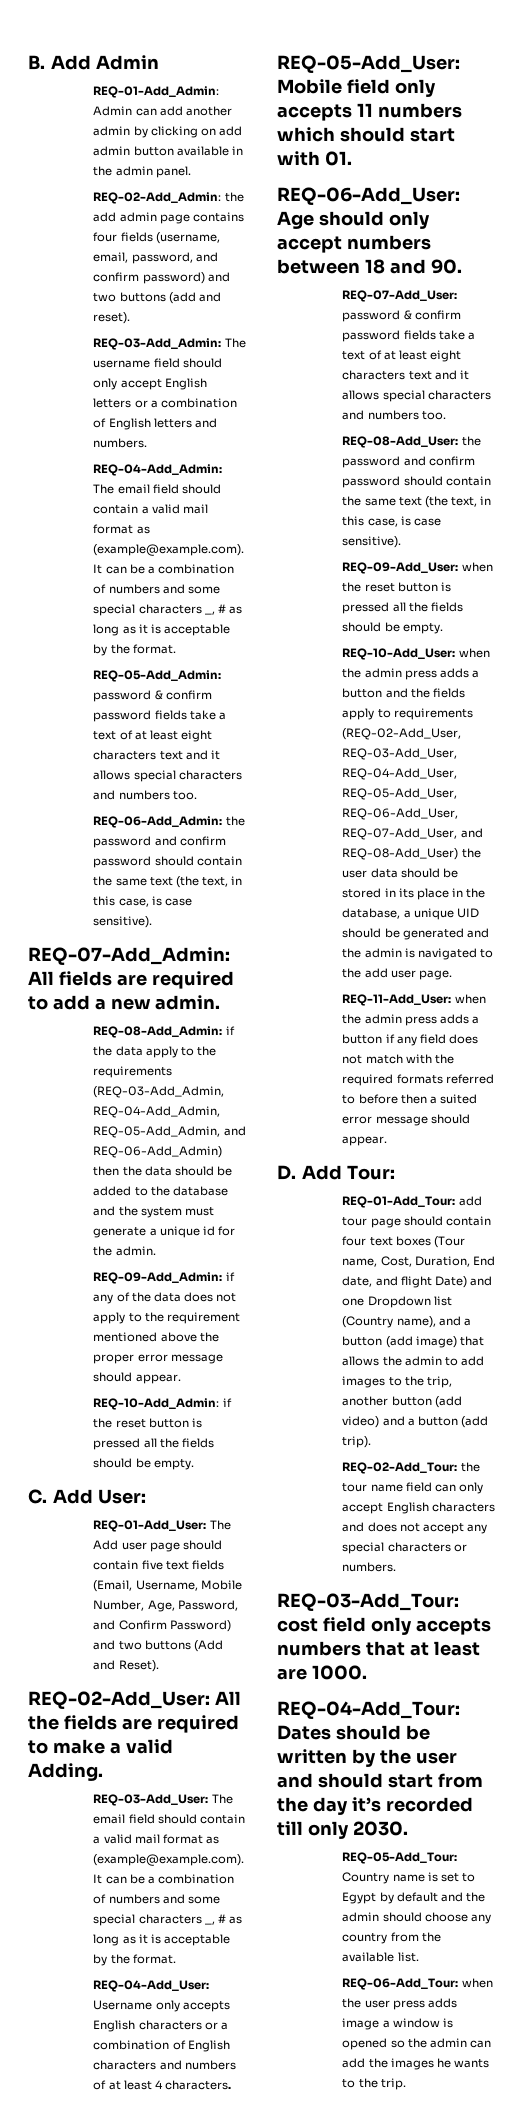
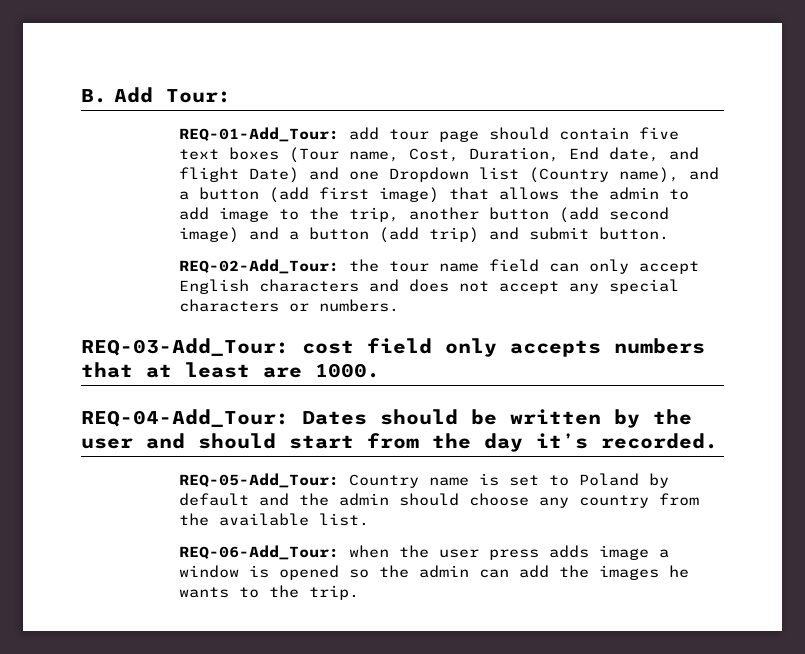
- B. Add Admin
- REQ-01-Add_Admin: Admin can add another admin by clicking on add admin button available in the admin panel.
- REQ-02-Add_Admin: the add admin page contains four fields (username, email, password, and confirm password) and two buttons (add and reset).
- REQ-03-Add_Admin: The username field should only accept English letters or a combination of English letters and numbers.
- REQ-04-Add_Admin: The email field should contain a valid mail format as (example@example.com). It can be a combination of numbers and some special characters _, # as long as it is acceptable by the format.
- REQ-05-Add_Admin: password & confirm password fields take a text of at least eight characters text and it allows special characters and numbers too.
- REQ-06-Add_Admin: the password and confirm password should contain the same text (the text, in this case, is case sensitive).
- REQ-07-Add_Admin: All fields are required to add a new admin.
- REQ-08-Add_Admin: if the data apply to the requirements (REQ-03-Add_Admin, REQ-04-Add_Admin, REQ-05-Add_Admin, and REQ-06-Add_Admin) then the data should be added to the database and the system must generate a unique id for the admin.
- REQ-09-Add_Admin: if any of the data does not apply to the requirement mentioned above the proper error message should appear.
- REQ-10-Add_Admin: if the reset button is pressed all the fields should be empty.
- C. Add User:
- REQ-01-Add_User: The Add user page should contain five text fields (Email, Username, Mobile Number, Age, Password, and Confirm Password) and two buttons (Add and Reset).
- REQ-02-Add_User: All the fields are required to make a valid Adding.
- REQ-03-Add_User: The email field should contain a valid mail format as (example@example.com). It can be a combination of numbers and some special characters _, # as long as it is acceptable by the format.
- REQ-04-Add_User: Username only accepts English characters or a combination of English characters and numbers of at least 4 characters.
- REQ-05-Add_User: Mobile field only accepts 11 numbers which should start with 01.
- REQ-06-Add_User: Age should only accept numbers between 18 and 90.
- REQ-07-Add_User: password & confirm password fields take a text of at least eight characters text and it allows special characters and numbers too.
- REQ-08-Add_User: the password and confirm password should contain the same text (the text, in this case, is case sensitive).
- REQ-09-Add_User: when the reset button is pressed all the fields should be empty.
- REQ-10-Add_User: when the admin press adds a button and the fields apply to requirements (REQ-02-Add_User, REQ-03-Add_User, REQ-04-Add_User, REQ-05-Add_User, REQ-06-Add_User, REQ-07-Add_User, and REQ-08-Add_User) the user data should be stored in its place in the database, a unique UID should be generated and the admin is navigated to the add user page.
- REQ-11-Add_User: when the admin press adds a button if any field does not match with the required formats referred to before then a suited error message should appear.
- D. Add Tour:
+ B. Add Tour:
- REQ-01-Add_Tour: add tour page should contain four text boxes (Tour name, Cost, Duration, End date, and flight Date) and one Dropdown list (Country name), and a button (add image) that allows the admin to add images to the trip, another button (add video) and a button (add trip).
+ REQ-01-Add_Tour: add tour page should contain five text boxes (Tour name, Cost, Duration, End date, and flight Date) and one Dropdown list (Country name), and a button (add first image) that allows the admin to add image to the trip, another button (add second image) and a button (add trip) and submit button.
- REQ-04-Add_Tour: Dates should be written by the user and should start from the day it’s recorded till only 2030.
+ REQ-04-Add_Tour: Dates should be written by the user and should start from the day it’s recorded.
- REQ-05-Add_Tour: Country name is set to Egypt by default and the admin should choose any country from the available list.
+ REQ-05-Add_Tour: Country name is set to Poland by default and the admin should choose any country from the available list.

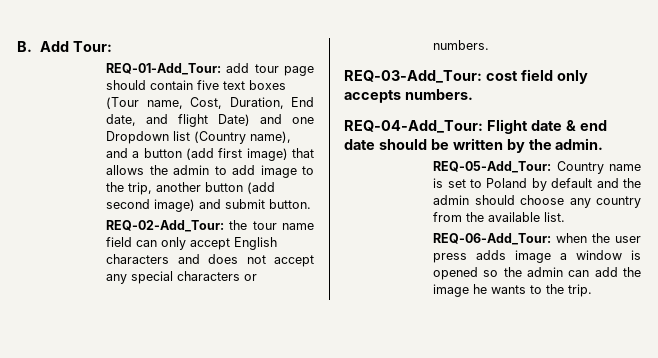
- REQ-01-Add_Tour: add tour page should contain five text boxes (Tour name, Cost, Duration, End date, and flight Date) and one Dropdown list (Country name), and a button (add first image) that allows the admin to add image to the trip, another button (add second image) and a button (add trip) and submit button.
+ REQ-01-Add_Tour: add tour page should contain five text boxes (Tour name, Cost, Duration, End date, and flight Date) and one Dropdown list (Country name), and a button (add first image) that allows the admin to add image to the trip, another button (add second image) and submit button.
- REQ-03-Add_Tour: cost field only accepts numbers that at least are 1000.
- REQ-04-Add_Tour: Dates should be written by the user and should start from the day it’s recorded.
+ REQ-03-Add_Tour: cost field only accepts numbers.
+ REQ-04-Add_Tour: Flight date & end date should be written by the admin.
- REQ-06-Add_Tour: when the user press adds image a window is opened so the admin can add the images he wants to the trip.
+ REQ-06-Add_Tour: when the user press adds image a window is opened so the admin can add the image he wants to the trip.

